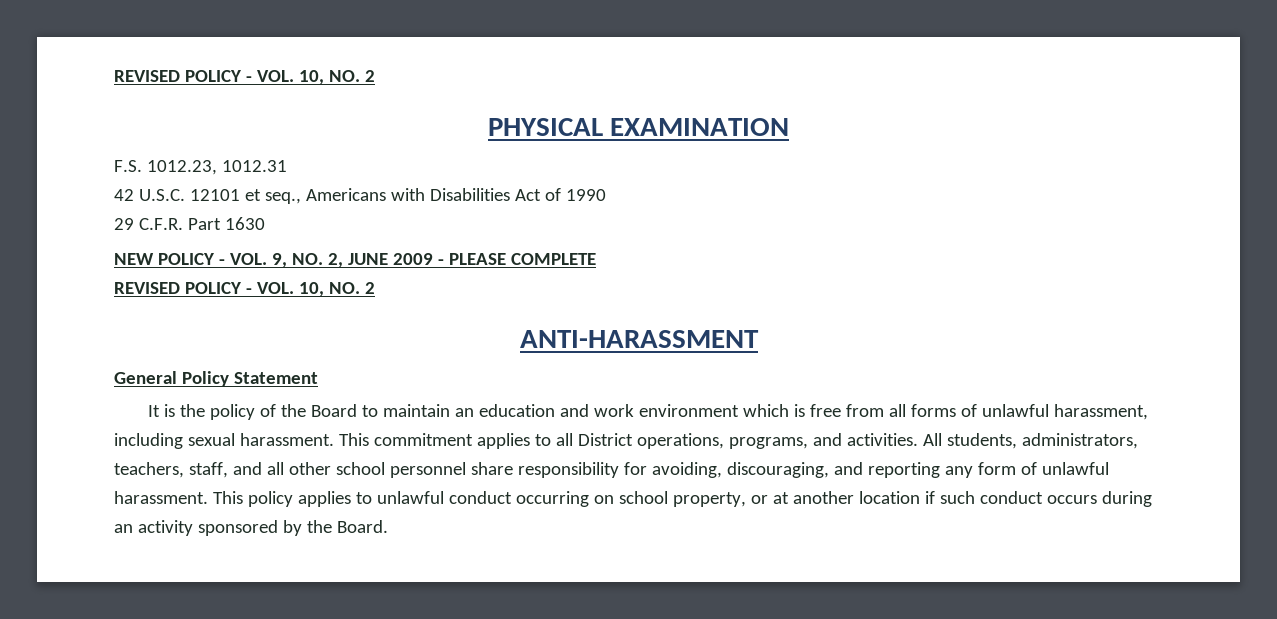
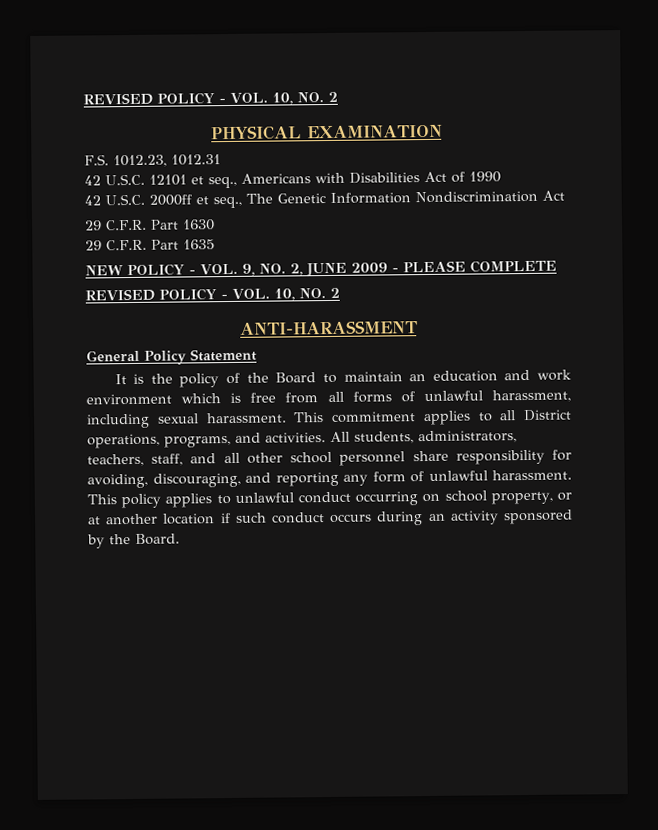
+ 42 U.S.C. 2000ff et seq., The Genetic Information Nondiscrimination Act
+ 29 C.F.R. Part 1635

